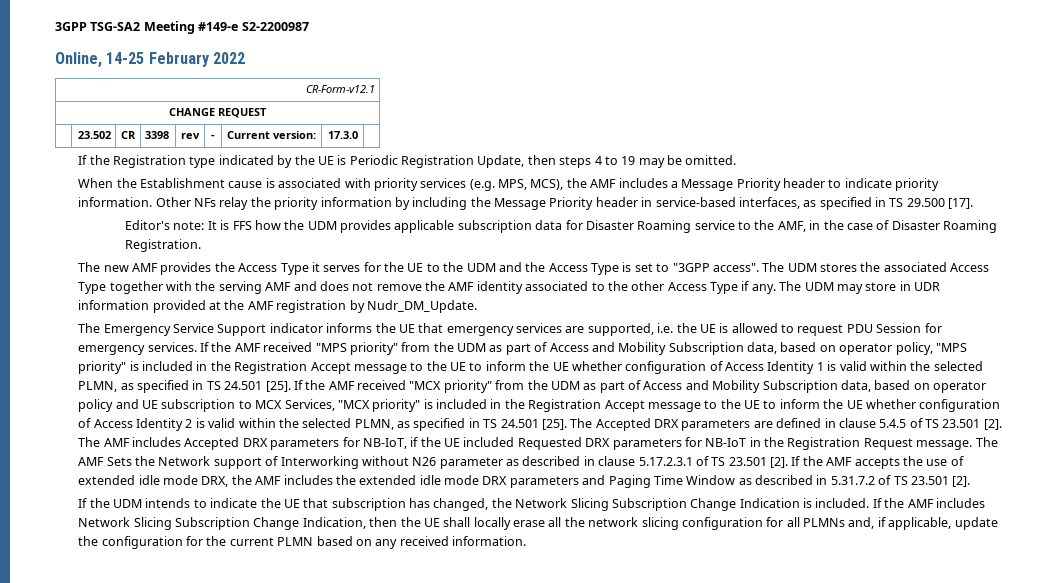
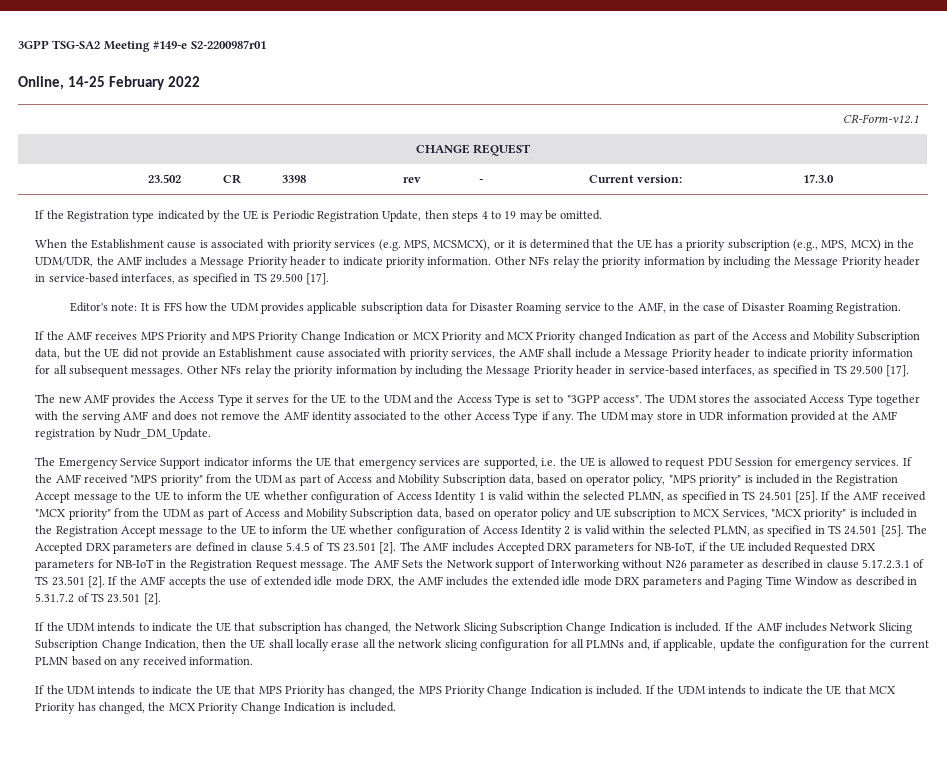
- 3GPP TSG-SA2 Meeting #149-e S2-2200987
+ 3GPP TSG-SA2 Meeting #149-e S2-2200987r01
- When the Establishment cause is associated with priority services (e.g. MPS, MCS), the AMF includes a Message Priority header to indicate priority information.
+ When the Establishment cause is associated with priority services (e.g. MPS, MCSMCX), or it is determined that the UE has a priority subscription (e.g., MPS, MCX) in the UDM/UDR, the AMF includes a Message Priority header to indicate priority information.
+ If the AMF receives MPS Priority and MPS Priority Change Indication or MCX Priority and MCX Priority changed Indication as part of the Access and Mobility Subscription data, but the UE did not provide an Establishment cause associated with priority services, the AMF shall include a Message Priority header to indicate priority information for all subsequent messages. Other NFs relay the priority information by including the Message Priority header in service-based interfaces, as specified in TS 29.500 [17].
+ If the UDM intends to indicate the UE that MPS Priority has changed, the MPS Priority Change Indication is included. If the UDM intends to indicate the UE that MCX Priority has changed, the MCX Priority Change Indication is included.

